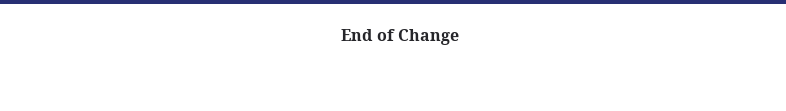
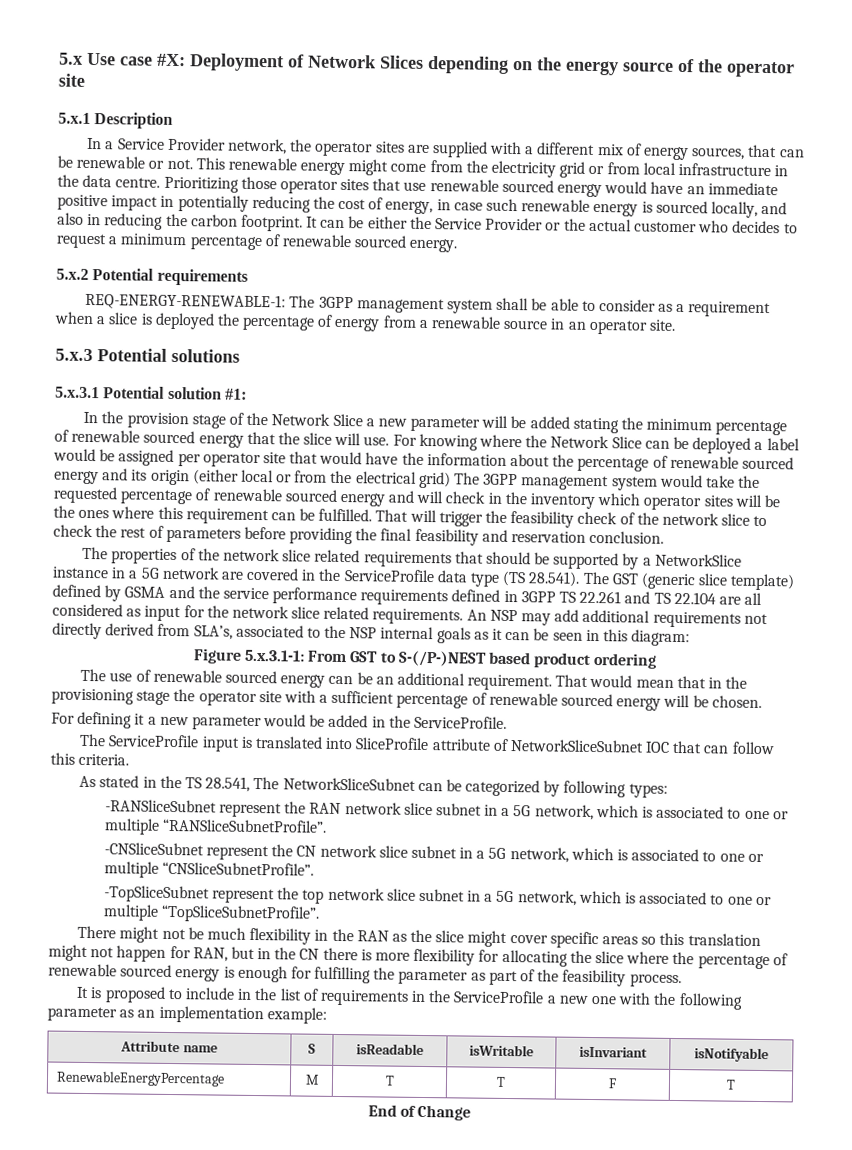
+ 5.x Use case #X: Deployment of Network Slices depending on the energy source of the operator site
+ 5.x.1 Description
+ In a Service Provider network, the operator sites are supplied with a different mix of energy sources, that can be renewable or not. This renewable energy might come from the electricity grid or from local infrastructure in the data centre. Prioritizing those operator sites that use renewable sourced energy would have an immediate positive impact in potentially reducing the cost of energy, in case such renewable energy is sourced locally, and also in reducing the carbon footprint. It can be either the Service Provider or the actual customer who decides to request a minimum percentage of renewable sourced energy.
+ 5.x.2 Potential requirements
+ REQ-ENERGY-RENEWABLE-1: The 3GPP management system shall be able to consider as a requirement when a slice is deployed the percentage of energy from a renewable source in an operator site.
+ 5.x.3 Potential solutions
+ 5.x.3.1 Potential solution #1:
+ In the provision stage of the Network Slice a new parameter will be added stating the minimum percentage of renewable sourced energy that the slice will use. For knowing where the Network Slice can be deployed a label would be assigned per operator site that would have the information about the percentage of renewable sourced energy and its origin (either local or from the electrical grid) The 3GPP management system would take the requested percentage of renewable sourced energy and will check in the inventory which operator sites will be the ones where this requirement can be fulfilled. That will trigger the feasibility check of the network slice to check the rest of parameters before providing the final feasibility and reservation conclusion.
+ The properties of the network slice related requirements that should be supported by a NetworkSlice instance in a 5G network are covered in the ServiceProfile data type (TS 28.541). The GST (generic slice template) defined by GSMA and the service performance requirements defined in 3GPP TS 22.261 and TS 22.104 are all considered as input for the network slice related requirements. An NSP may add additional requirements not directly derived from SLA’s, associated to the NSP internal goals as it can be seen in this diagram:
+ Figure 5.x.3.1-1: From GST to S-(/P-)NEST based product ordering
+ The use of renewable sourced energy can be an additional requirement. That would mean that in the provisioning stage the operator site with a sufficient percentage of renewable sourced energy will be chosen.
+ For defining it a new parameter would be added in the ServiceProfile.
+ The ServiceProfile input is translated into SliceProfile attribute of NetworkSliceSubnet IOC that can follow this criteria.
+ As stated in the TS 28.541, The NetworkSliceSubnet can be categorized by following types:
+ -RANSliceSubnet represent the RAN network slice subnet in a 5G network, which is associated to one or multiple “RANSliceSubnetProfile”.
+ -CNSliceSubnet represent the CN network slice subnet in a 5G network, which is associated to one or multiple “CNSliceSubnetProfile”.
+ -TopSliceSubnet represent the top network slice subnet in a 5G network, which is associated to one or multiple “TopSliceSubnetProfile”.
+ There might not be much flexibility in the RAN as the slice might cover specific areas so this translation might not happen for RAN, but in the CN there is more flexibility for allocating the slice where the percentage of renewable sourced energy is enough for fulfilling the parameter as part of the feasibility process.
+ It is proposed to include in the list of requirements in the ServiceProfile a new one with the following parameter as an implementation example:
+ Attribute name | S | isReadable | isWritable | isInvariant | isNotifyable
+ RenewableEnergyPercentage | M | T | T | F | T

